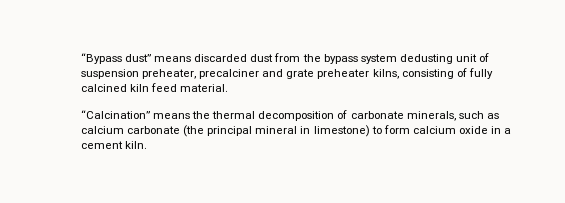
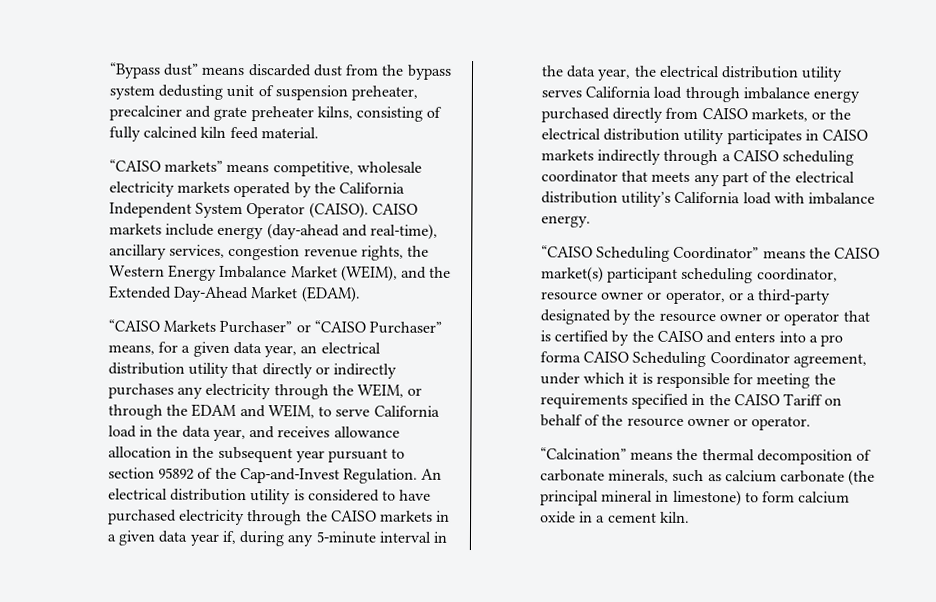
+ “CAISO markets” means competitive, wholesale electricity markets operated by the California Independent System Operator (CAISO). CAISO markets include energy (day-ahead and real-time), ancillary services, congestion revenue rights, the Western Energy Imbalance Market (WEIM), and the Extended Day-Ahead Market (EDAM).
+ “CAISO Markets Purchaser” or “CAISO Purchaser” means, for a given data year, an electrical distribution utility that directly or indirectly purchases any electricity through the WEIM, or through the EDAM and WEIM, to serve California load in the data year, and receives allowance allocation in the subsequent year pursuant to section 95892 of the Cap-and-Invest Regulation. An electrical distribution utility is considered to have purchased electricity through the CAISO markets in a given data year if, during any 5-minute interval in the data year, the electrical distribution utility serves California load through imbalance energy purchased directly from CAISO markets, or the electrical distribution utility participates in CAISO markets indirectly through a CAISO scheduling coordinator that meets any part of the electrical distribution utility’s California load with imbalance energy.
+ “CAISO Scheduling Coordinator” means the CAISO market(s) participant scheduling coordinator, resource owner or operator, or a third-party designated by the resource owner or operator that is certified by the CAISO and enters into a pro forma CAISO Scheduling Coordinator agreement, under which it is responsible for meeting the requirements specified in the CAISO Tariff on behalf of the resource owner or operator.

